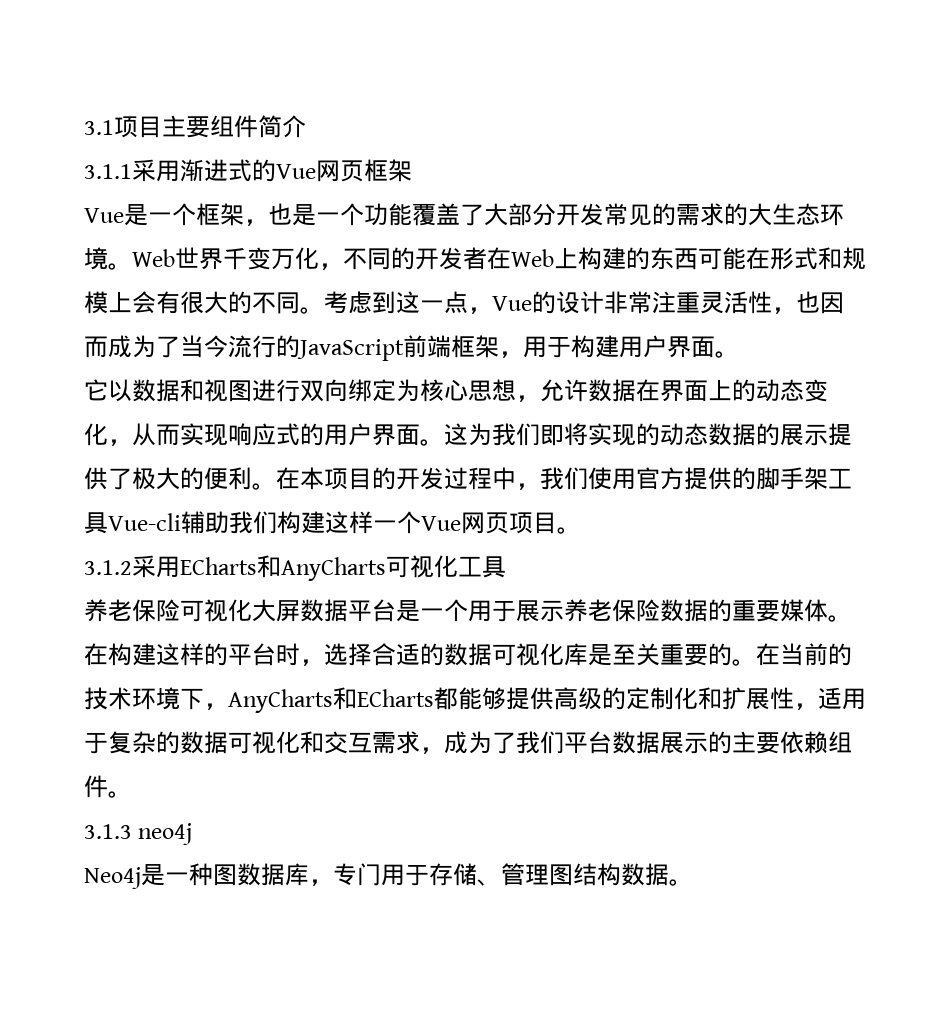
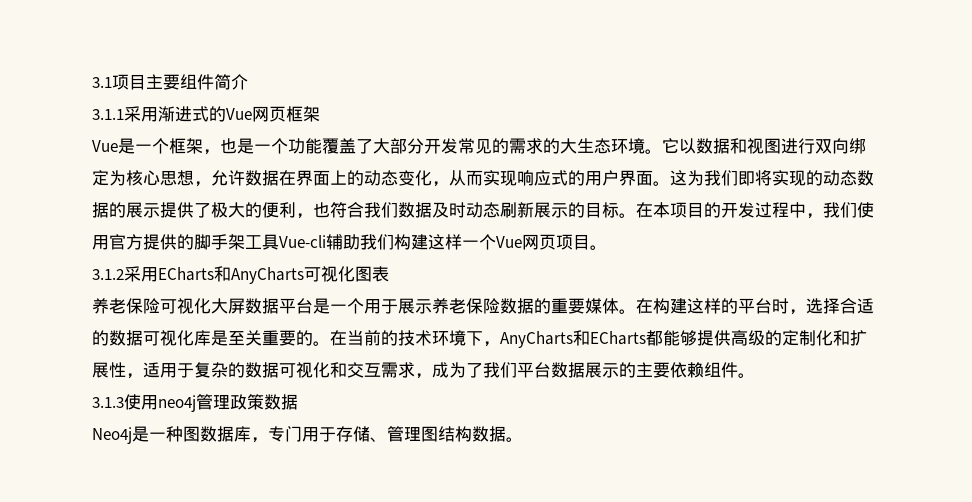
- Vue是一个框架，也是一个功能覆盖了大部分开发常见的需求的大生态环境。Web世界千变万化，不同的开发者在Web上构建的东西可能在形式和规模上会有很大的不同。考虑到这一点，Vue的设计非常注重灵活性，也因而成为了当今流行的JavaScript前端框架，用于构建用户界面。
- 它以数据和视图进行双向绑定为核心思想，允许数据在界面上的动态变化，从而实现响应式的用户界面。
+ Vue是一个框架，也是一个功能覆盖了大部分开发常见的需求的大生态环境。它以数据和视图进行双向绑定为核心思想，允许数据在界面上的动态变化，从而实现响应式的用户界面。
- 这为我们即将实现的动态数据的展示提供了极大的便利。
+ 这为我们即将实现的动态数据的展示提供了极大的便利，也符合我们数据及时动态刷新展示的目标。
- 3.1.2采用ECharts和AnyCharts可视化工具
+ 3.1.2采用ECharts和AnyCharts可视化图表
- 3.1.3 neo4j
+ 3.1.3使用neo4j管理政策数据

